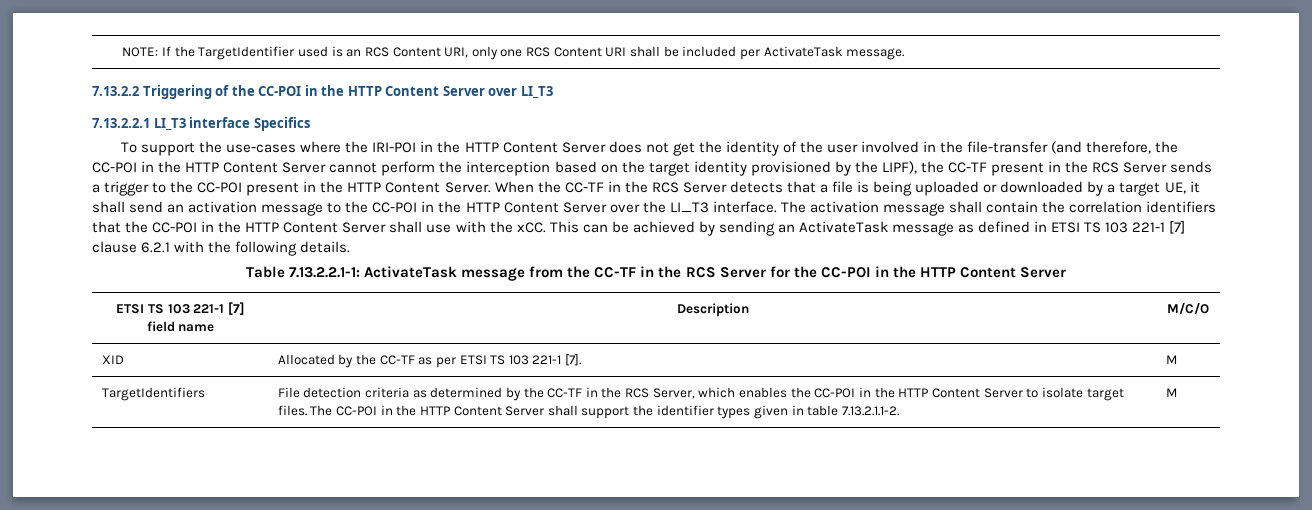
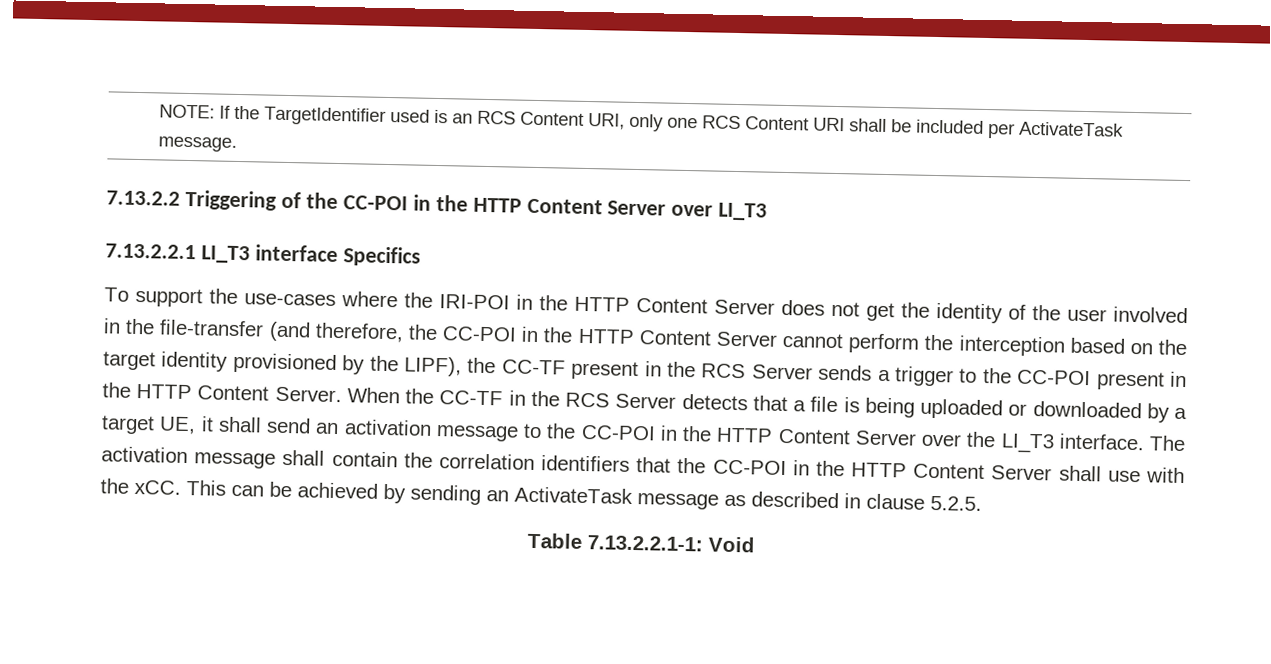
- This can be achieved by sending an ActivateTask message as defined in ETSI TS 103 221-1 [7] clause 6.2.1 with the following details.
- Table 7.13.2.2.1-1: ActivateTask message from the CC-TF in the RCS Server for the CC-POI in the HTTP Content Server
- ETSI TS 103 221-1 [7] field name | Description | M/C/O
- XID | Allocated by the CC-TF as per ETSI TS 103 221-1 [7]. | M
- TargetIdentifiers | File detection criteria as determined by the CC-TF in the RCS Server, which enables the CC-POI in the HTTP Content Server to isolate target files. The CC-POI in the HTTP Content Server shall support the identifier types given in table 7.13.2.1.1-2. | M
+ This can be achieved by sending an ActivateTask message as described in clause 5.2.5.
+ Table 7.13.2.2.1-1: Void

